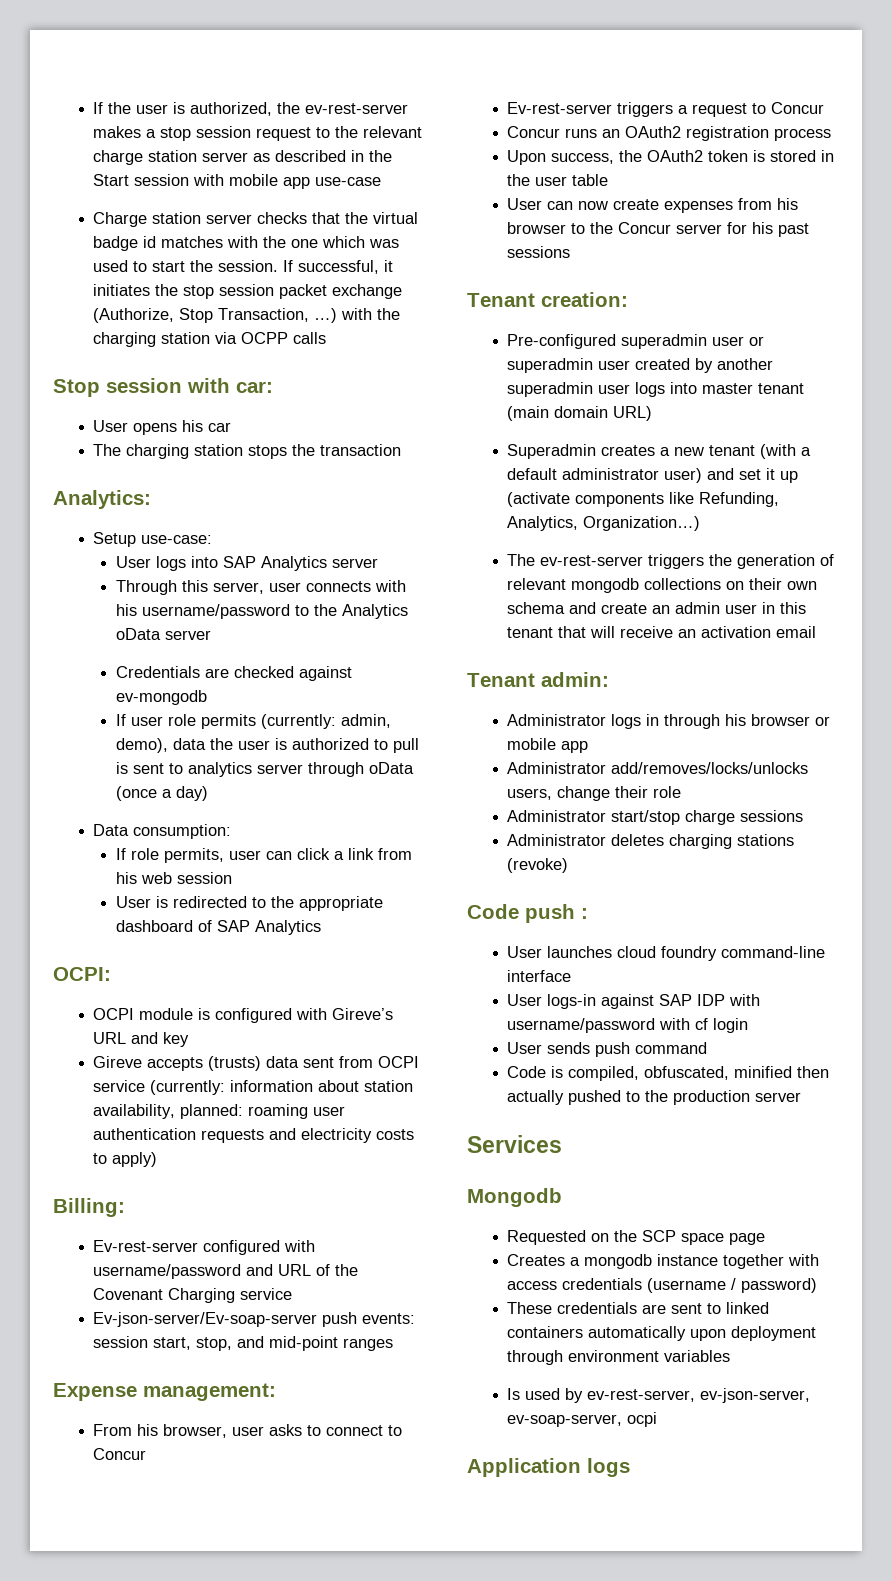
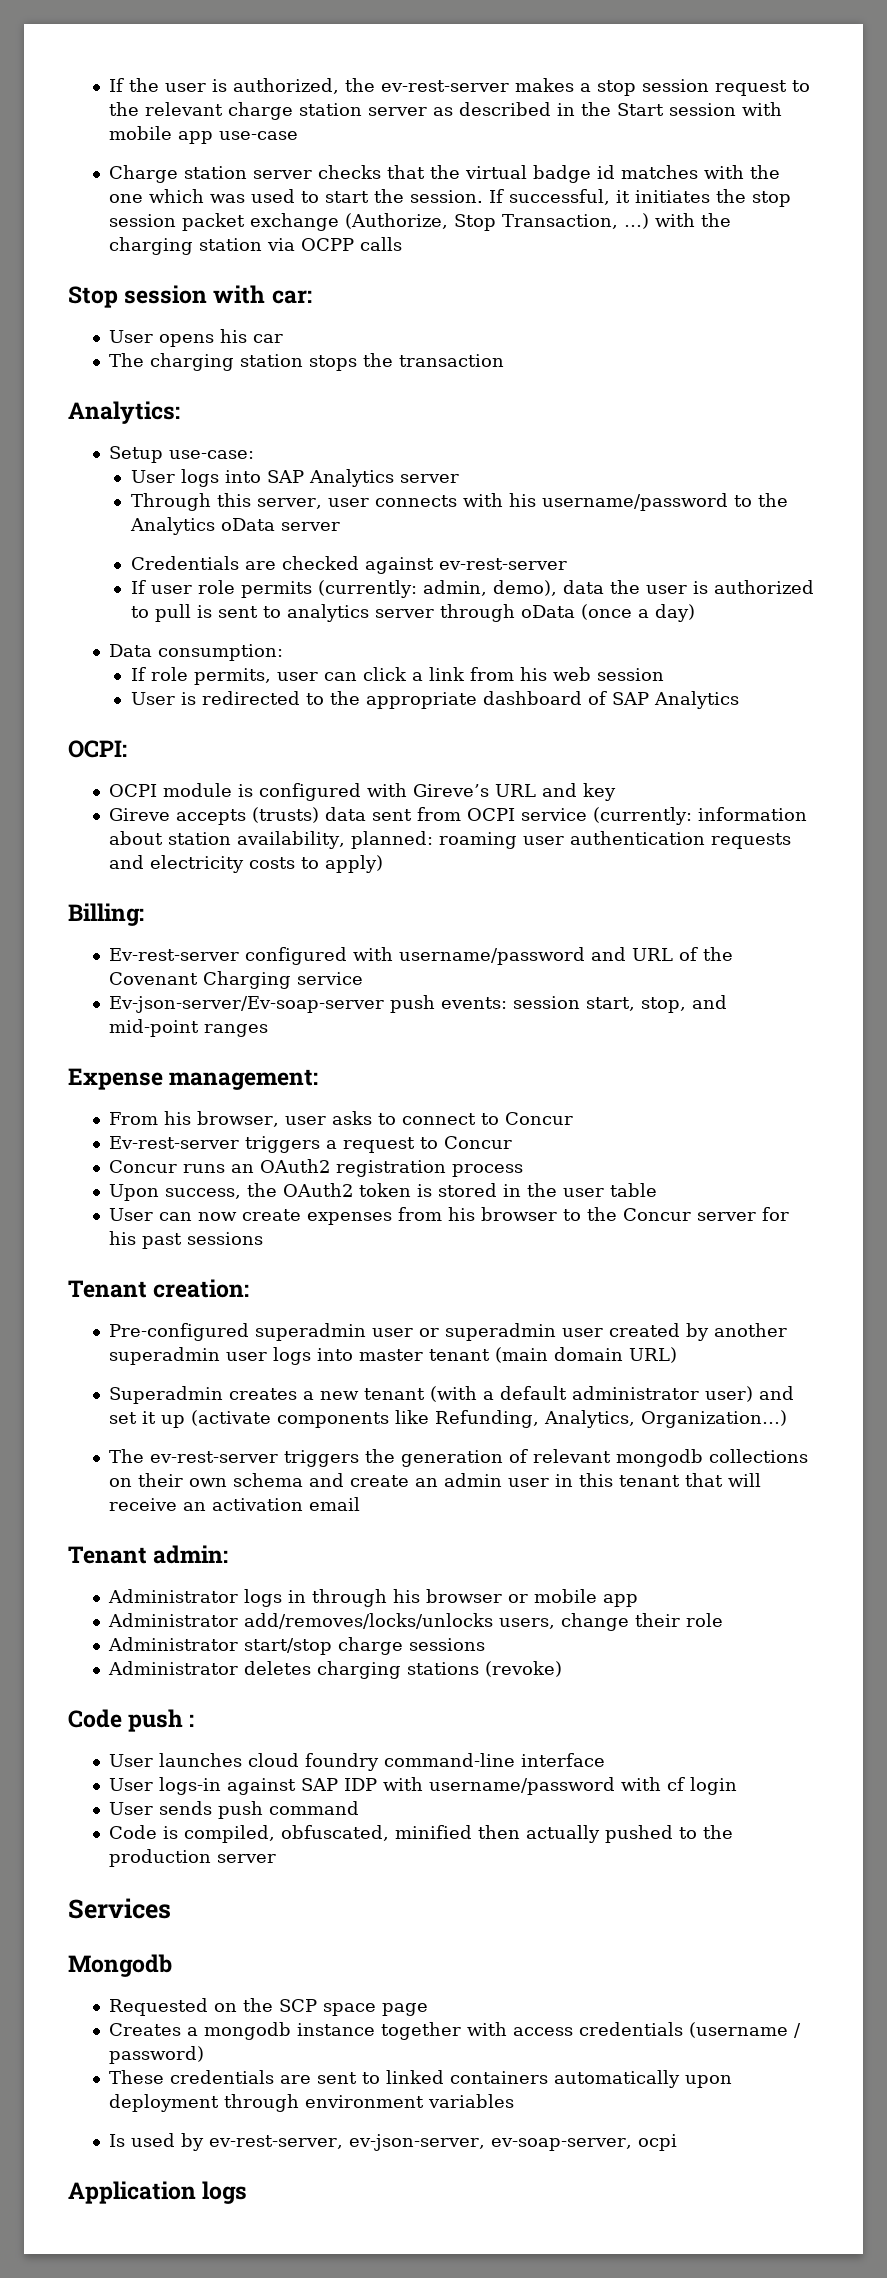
- Credentials are checked against ev-mongodb
+ Credentials are checked against ev-rest-server

